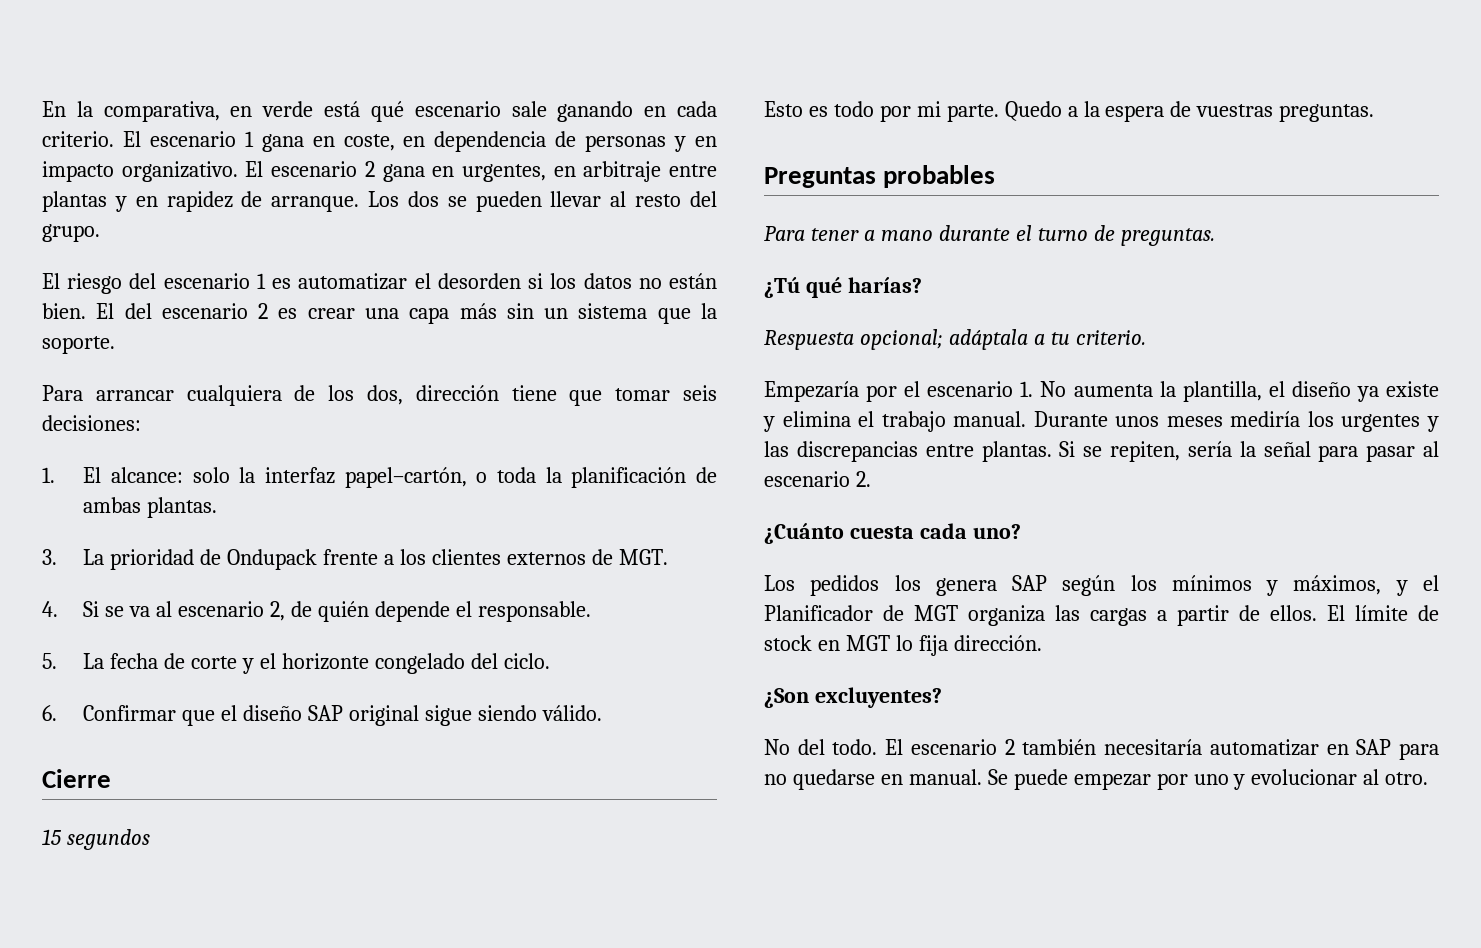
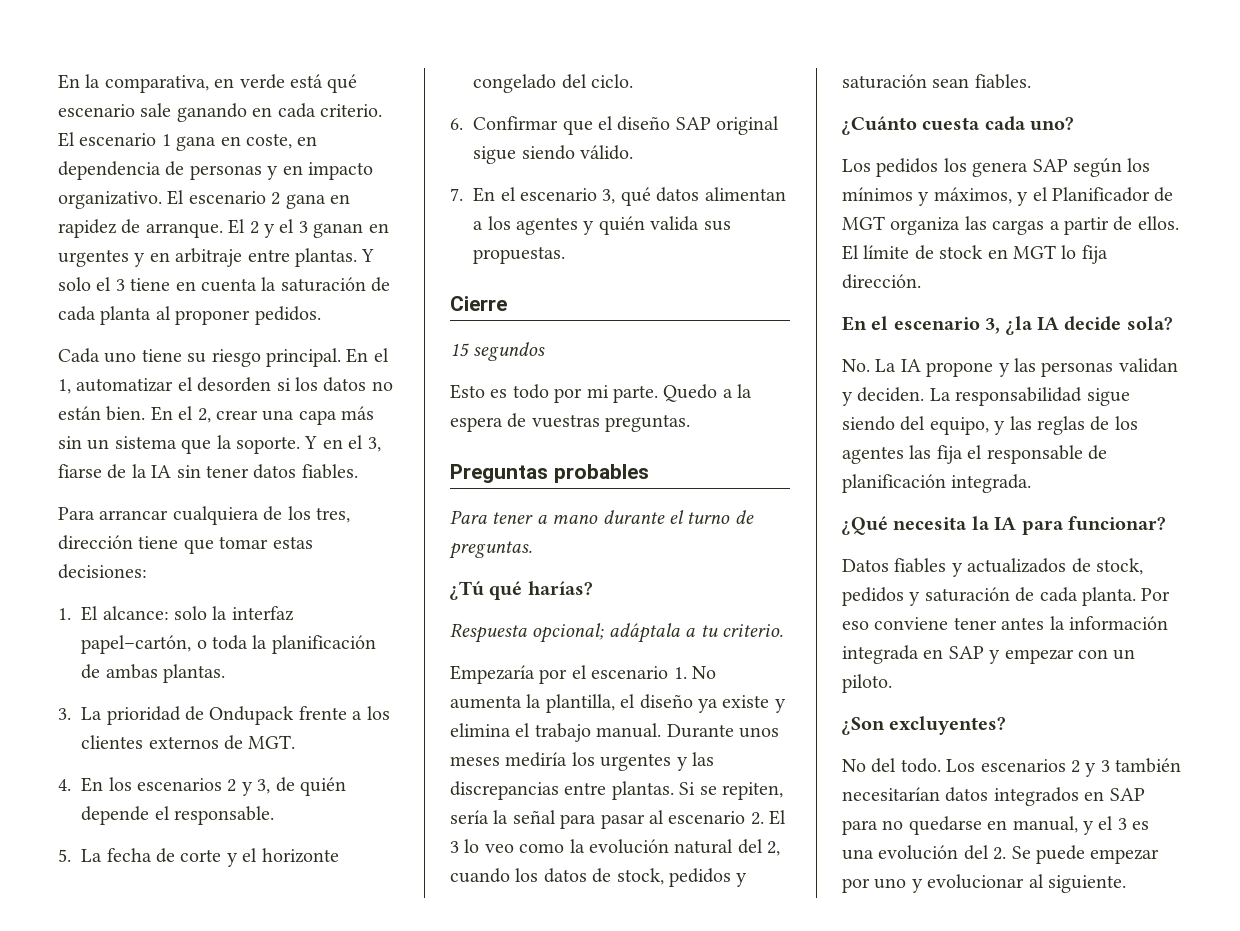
- El escenario 2 gana en urgentes, en arbitraje entre plantas y en rapidez de arranque. Los dos se pueden llevar al resto del grupo.
- El riesgo del escenario 1 es automatizar el desorden si los datos no están bien.
+ El escenario 2 gana en rapidez de arranque. El 2 y el 3 ganan en urgentes y en arbitraje entre plantas. Y solo el 3 tiene en cuenta la saturación de cada planta al proponer pedidos.
+ Cada uno tiene su riesgo principal. En el 1, automatizar el desorden si los datos no están bien.
- El del escenario 2 es crear una capa más sin un sistema que la soporte.
+ En el 2, crear una capa más sin un sistema que la soporte. Y en el 3, fiarse de la IA sin tener datos fiables.
- Para arrancar cualquiera de los dos, dirección tiene que tomar seis decisiones:
+ Para arrancar cualquiera de los tres, dirección tiene que tomar estas decisiones:
- 4. Si se va al escenario 2, de quién depende el responsable.
+ 4. En los escenarios 2 y 3, de quién depende el responsable.
+ 7. En el escenario 3, qué datos alimentan a los agentes y quién valida sus propuestas.
- Si se repiten, sería la señal para pasar al escenario 2.
+ Si se repiten, sería la señal para pasar al escenario 2. El 3 lo veo como la evolución natural del 2, cuando los datos de stock, pedidos y saturación sean fiables.
+ En el escenario 3, ¿la IA decide sola?
+ No. La IA propone y las personas validan y deciden. La responsabilidad sigue siendo del equipo, y las reglas de los agentes las fija el responsable de planificación integrada.
+ ¿Qué necesita la IA para funcionar?
+ Datos fiables y actualizados de stock, pedidos y saturación de cada planta. Por eso conviene tener antes la información integrada en SAP y empezar con un piloto.
- El escenario 2 también necesitaría automatizar en SAP para no quedarse en manual. Se puede empezar por uno y evolucionar al otro.
+ Los escenarios 2 y 3 también necesitarían datos integrados en SAP para no quedarse en manual, y el 3 es una evolución del 2. Se puede empezar por uno y evolucionar al siguiente.

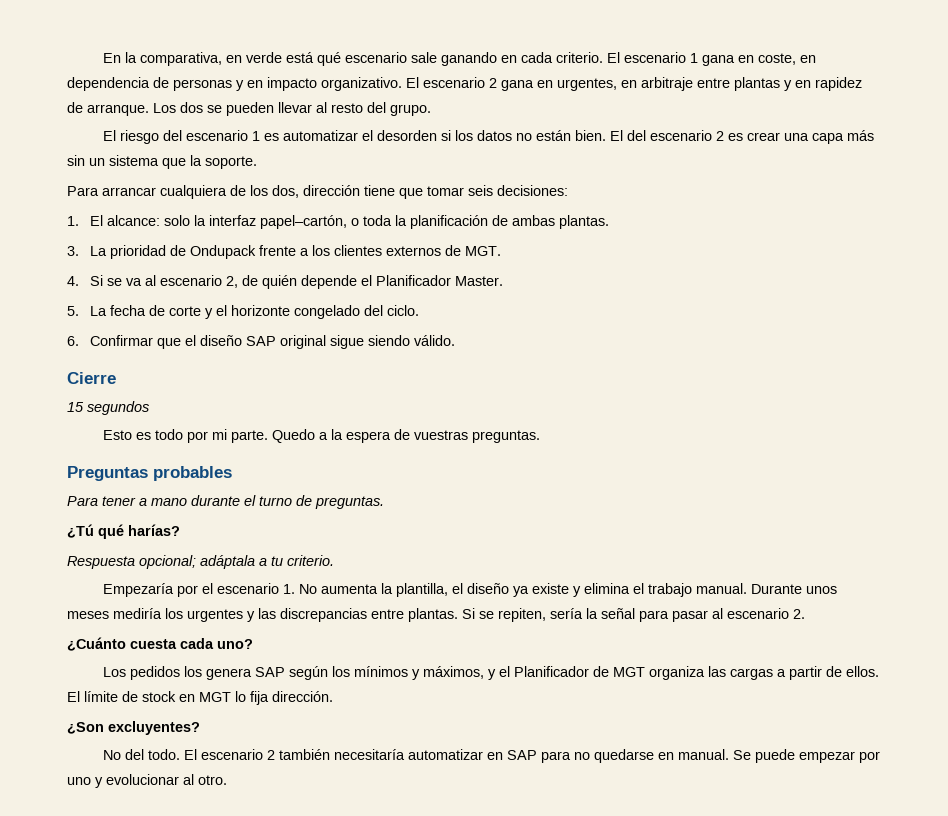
- El escenario 2 gana en rapidez de arranque. El 2 y el 3 ganan en urgentes y en arbitraje entre plantas. Y solo el 3 tiene en cuenta la saturación de cada planta al proponer pedidos.
- Cada uno tiene su riesgo principal. En el 1, automatizar el desorden si los datos no están bien.
+ El escenario 2 gana en urgentes, en arbitraje entre plantas y en rapidez de arranque. Los dos se pueden llevar al resto del grupo.
+ El riesgo del escenario 1 es automatizar el desorden si los datos no están bien.
- En el 2, crear una capa más sin un sistema que la soporte. Y en el 3, fiarse de la IA sin tener datos fiables.
+ El del escenario 2 es crear una capa más sin un sistema que la soporte.
- Para arrancar cualquiera de los tres, dirección tiene que tomar estas decisiones:
+ Para arrancar cualquiera de los dos, dirección tiene que tomar seis decisiones:
- 4. En los escenarios 2 y 3, de quién depende el responsable.
+ 4. Si se va al escenario 2, de quién depende el Planificador Master.
- 7. En el escenario 3, qué datos alimentan a los agentes y quién valida sus propuestas.
- Si se repiten, sería la señal para pasar al escenario 2. El 3 lo veo como la evolución natural del 2, cuando los datos de stock, pedidos y saturación sean fiables.
+ Si se repiten, sería la señal para pasar al escenario 2.
- En el escenario 3, ¿la IA decide sola?
- No. La IA propone y las personas validan y deciden. La responsabilidad sigue siendo del equipo, y las reglas de los agentes las fija el responsable de planificación integrada.
- ¿Qué necesita la IA para funcionar?
- Datos fiables y actualizados de stock, pedidos y saturación de cada planta. Por eso conviene tener antes la información integrada en SAP y empezar con un piloto.
- Los escenarios 2 y 3 también necesitarían datos integrados en SAP para no quedarse en manual, y el 3 es una evolución del 2. Se puede empezar por uno y evolucionar al siguiente.
+ El escenario 2 también necesitaría automatizar en SAP para no quedarse en manual. Se puede empezar por uno y evolucionar al otro.

